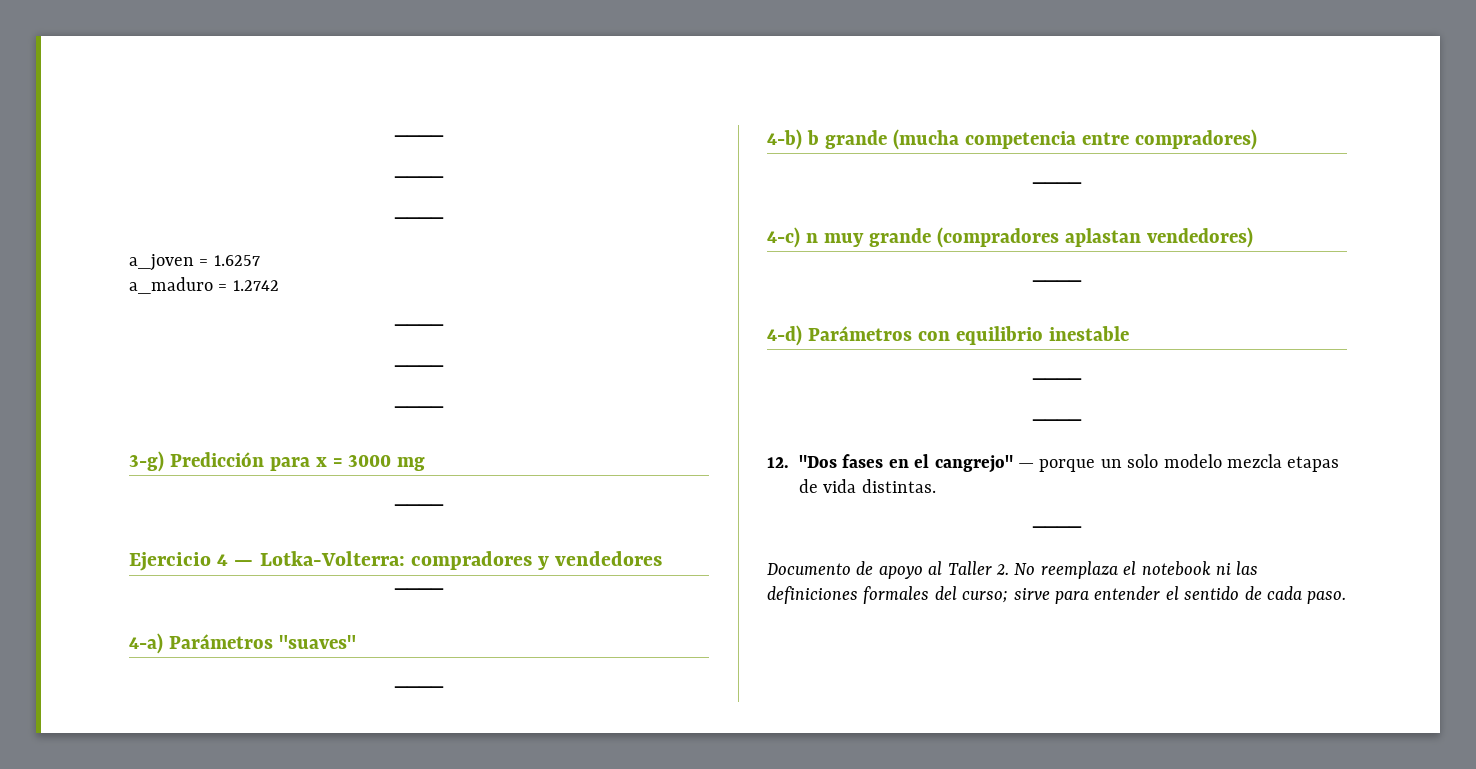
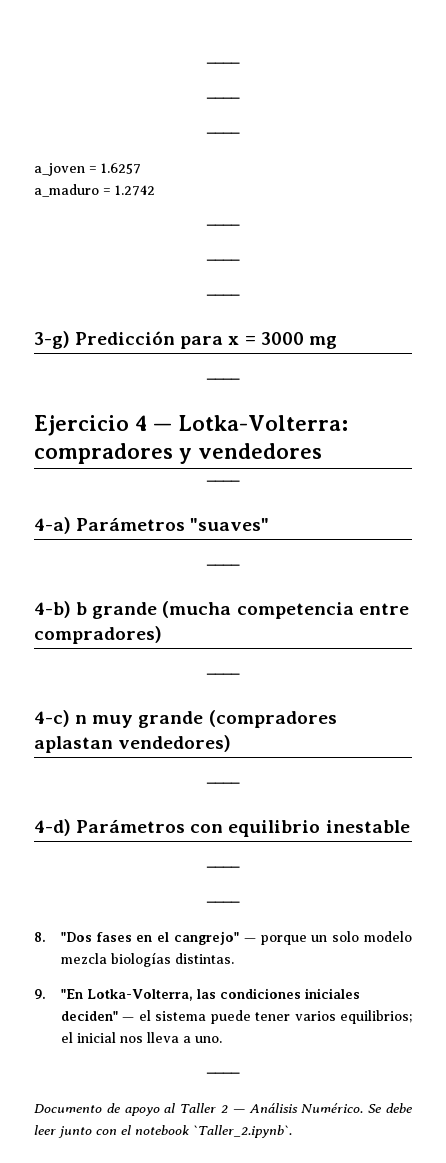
- 12. "Dos fases en el cangrejo" — porque un solo modelo mezcla etapas de vida distintas.
+ 8. "Dos fases en el cangrejo" — porque un solo modelo mezcla biologías distintas.
+ 9. "En Lotka-Volterra, las condiciones iniciales deciden" — el sistema puede tener varios equilibrios; el inicial nos lleva a uno.
- Documento de apoyo al Taller 2. No reemplaza el notebook ni las definiciones formales del curso; sirve para entender el sentido de cada paso.
+ Documento de apoyo al Taller 2 — Análisis Numérico. Se debe leer junto con el notebook `Taller_2.ipynb`.

